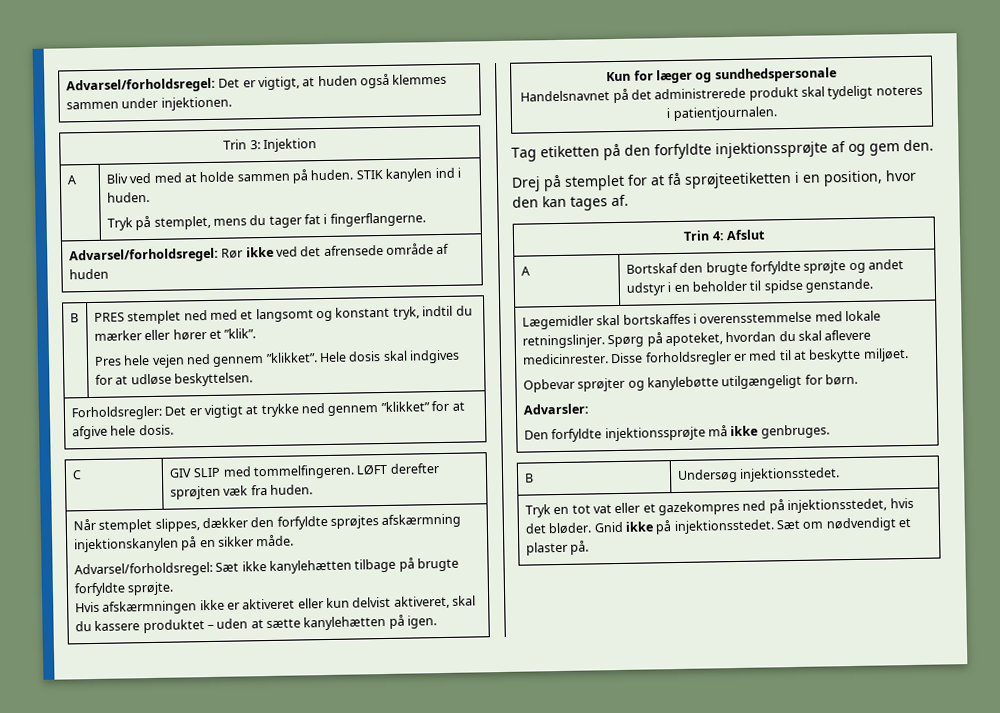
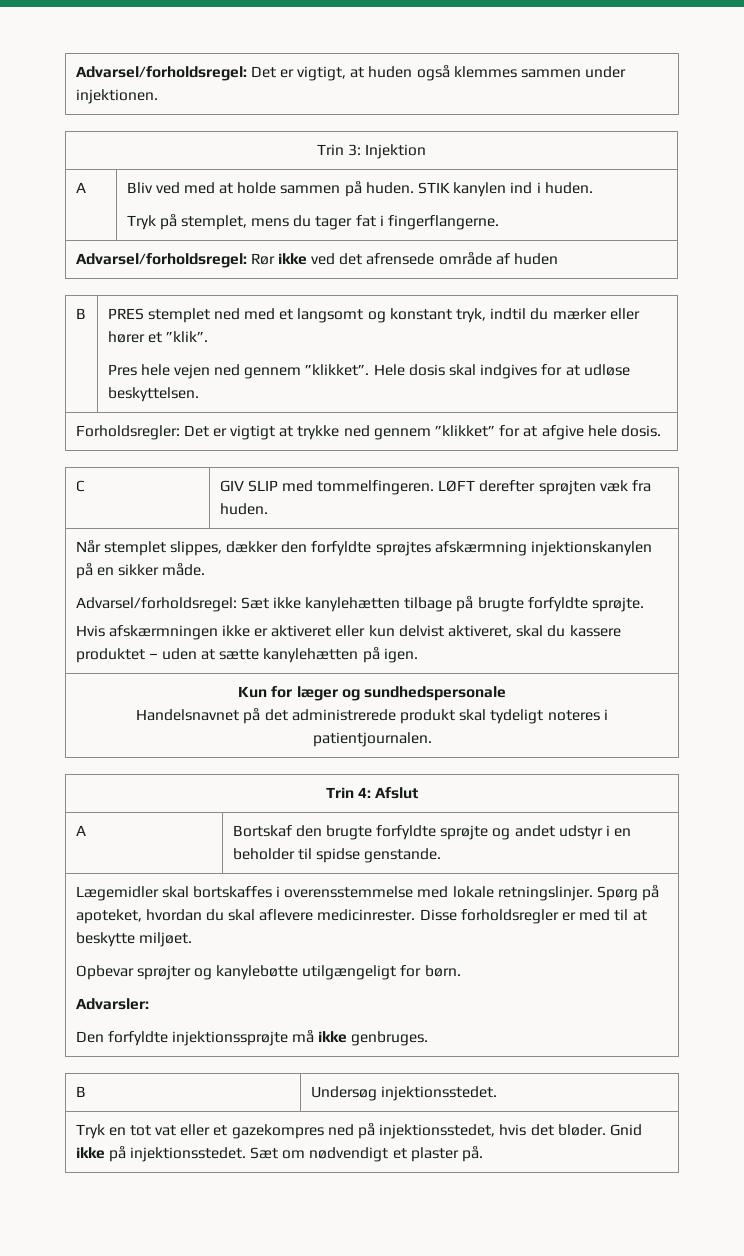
- Tag etiketten på den forfyldte injektionssprøjte af og gem den.
- Drej på stemplet for at få sprøjteetiketten i en position, hvor den kan tages af.

